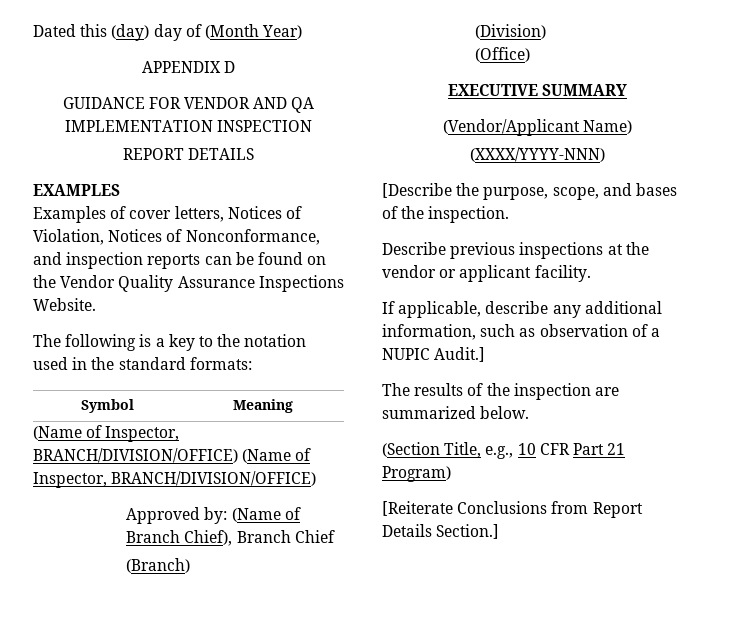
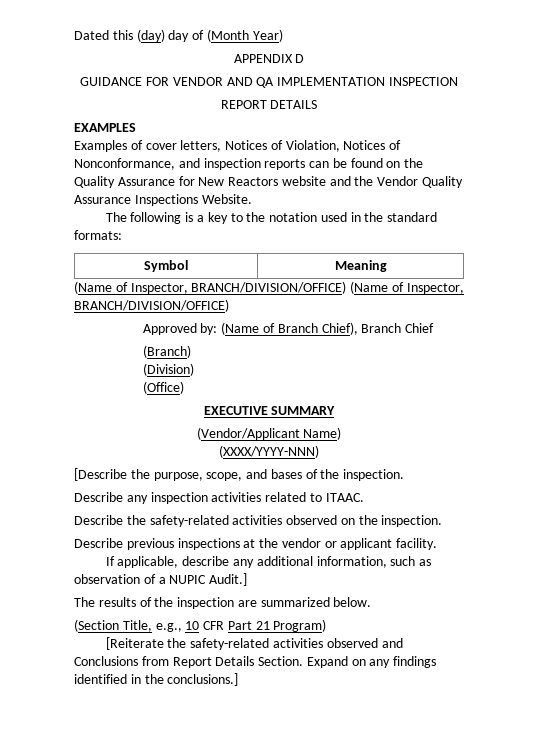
- Examples of cover letters, Notices of Violation, Notices of Nonconformance, and inspection reports can be found on the Vendor Quality Assurance Inspections Website.
+ Examples of cover letters, Notices of Violation, Notices of Nonconformance, and inspection reports can be found on the Quality Assurance for New Reactors website and the Vendor Quality Assurance Inspections Website.
+ Describe any inspection activities related to ITAAC.
+ Describe the safety-related activities observed on the inspection.
- [Reiterate Conclusions from Report Details Section.]
+ [Reiterate the safety-related activities observed and Conclusions from Report Details Section. Expand on any findings identified in the conclusions.]

